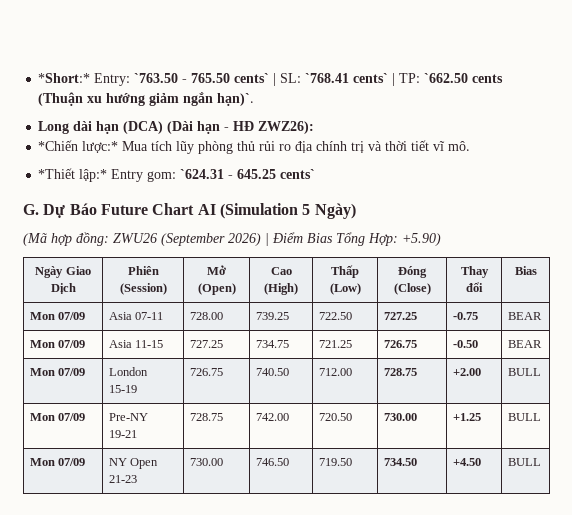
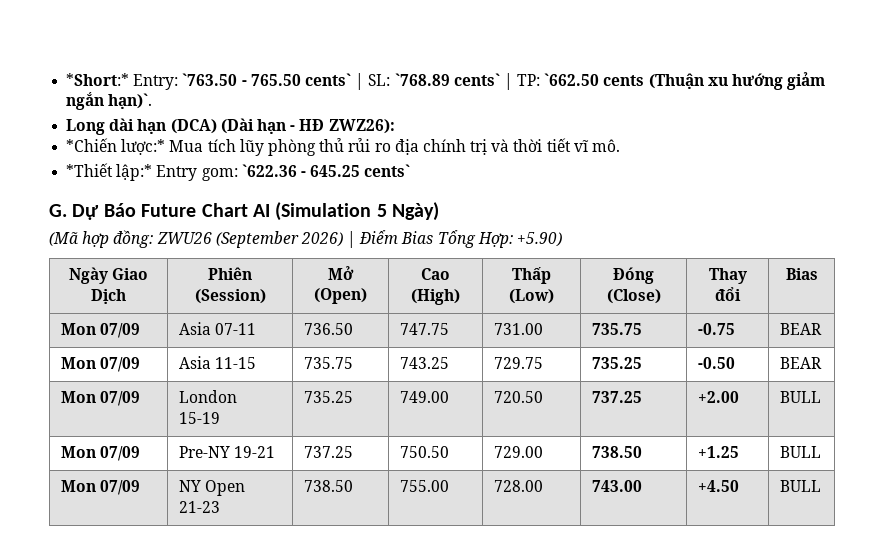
- *Short:* Entry: `763.50 - 765.50 cents` | SL: `768.41 cents` | TP: `662.50 cents (Thuận xu hướng giảm ngắn hạn)`.
+ *Short:* Entry: `763.50 - 765.50 cents` | SL: `768.89 cents` | TP: `662.50 cents (Thuận xu hướng giảm ngắn hạn)`.
- *Thiết lập:* Entry gom: `624.31 - 645.25 cents`
+ *Thiết lập:* Entry gom: `622.36 - 645.25 cents`
- Mon 07/09 | Asia 07-11 | 728.00 | 739.25 | 722.50 | 727.25 | -0.75 | BEAR
+ Mon 07/09 | Asia 07-11 | 736.50 | 747.75 | 731.00 | 735.75 | -0.75 | BEAR
- Mon 07/09 | Asia 11-15 | 727.25 | 734.75 | 721.25 | 726.75 | -0.50 | BEAR
+ Mon 07/09 | Asia 11-15 | 735.75 | 743.25 | 729.75 | 735.25 | -0.50 | BEAR
- Mon 07/09 | London 15-19 | 726.75 | 740.50 | 712.00 | 728.75 | +2.00 | BULL
+ Mon 07/09 | London 15-19 | 735.25 | 749.00 | 720.50 | 737.25 | +2.00 | BULL
- Mon 07/09 | Pre-NY 19-21 | 728.75 | 742.00 | 720.50 | 730.00 | +1.25 | BULL
+ Mon 07/09 | Pre-NY 19-21 | 737.25 | 750.50 | 729.00 | 738.50 | +1.25 | BULL
- Mon 07/09 | NY Open 21-23 | 730.00 | 746.50 | 719.50 | 734.50 | +4.50 | BULL
+ Mon 07/09 | NY Open 21-23 | 738.50 | 755.00 | 728.00 | 743.00 | +4.50 | BULL

